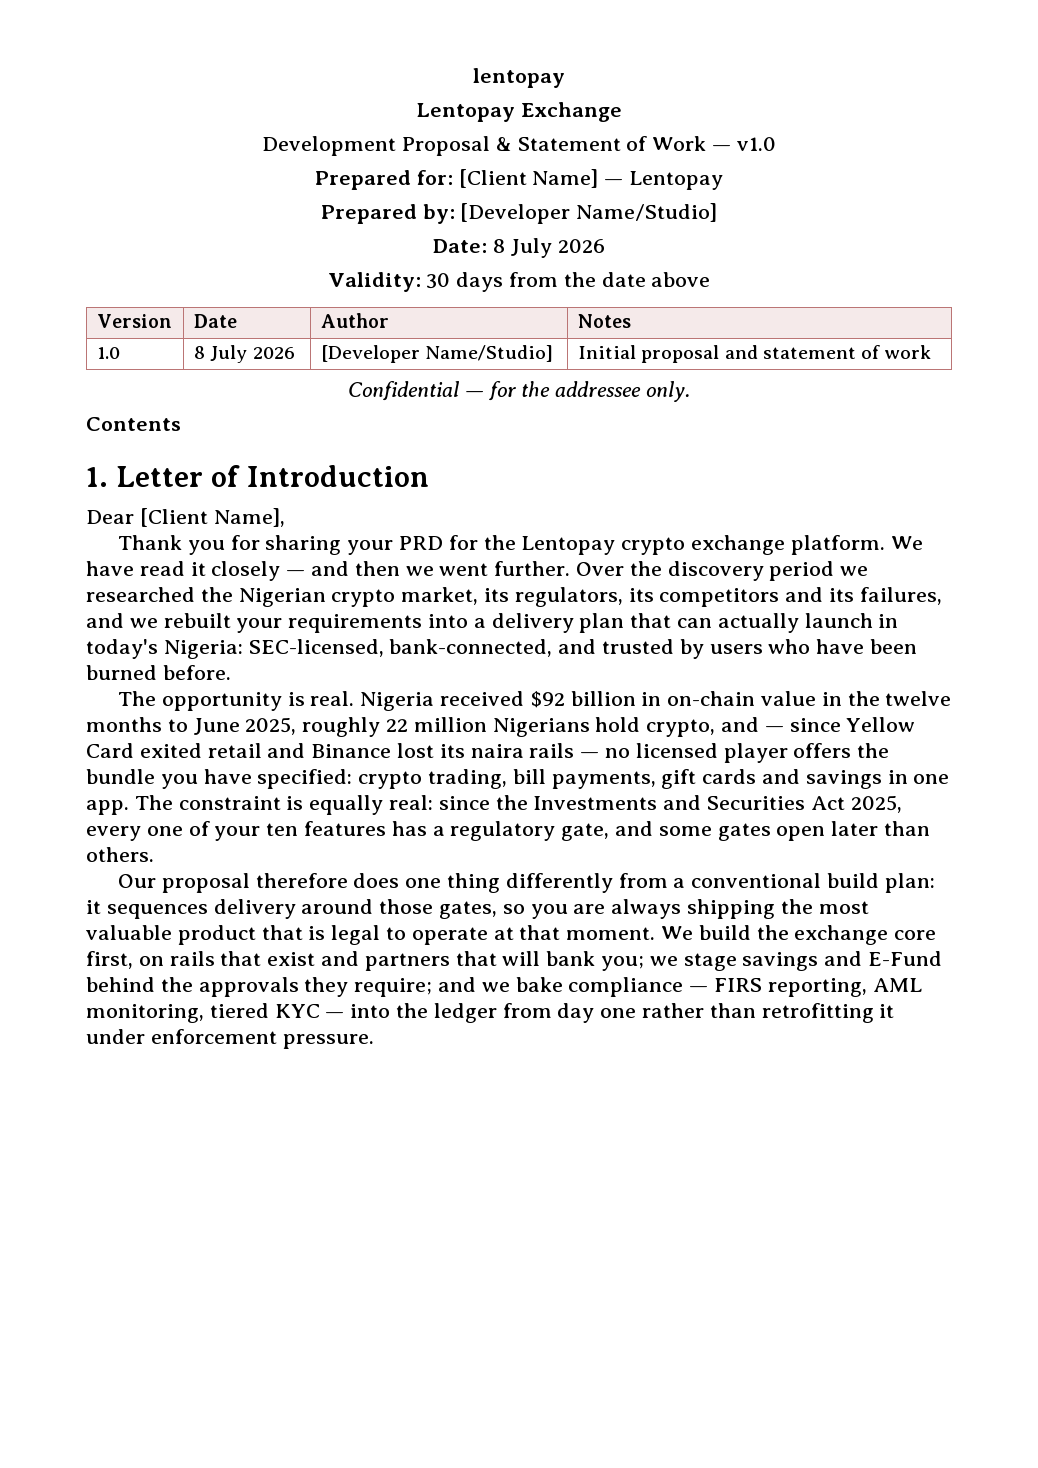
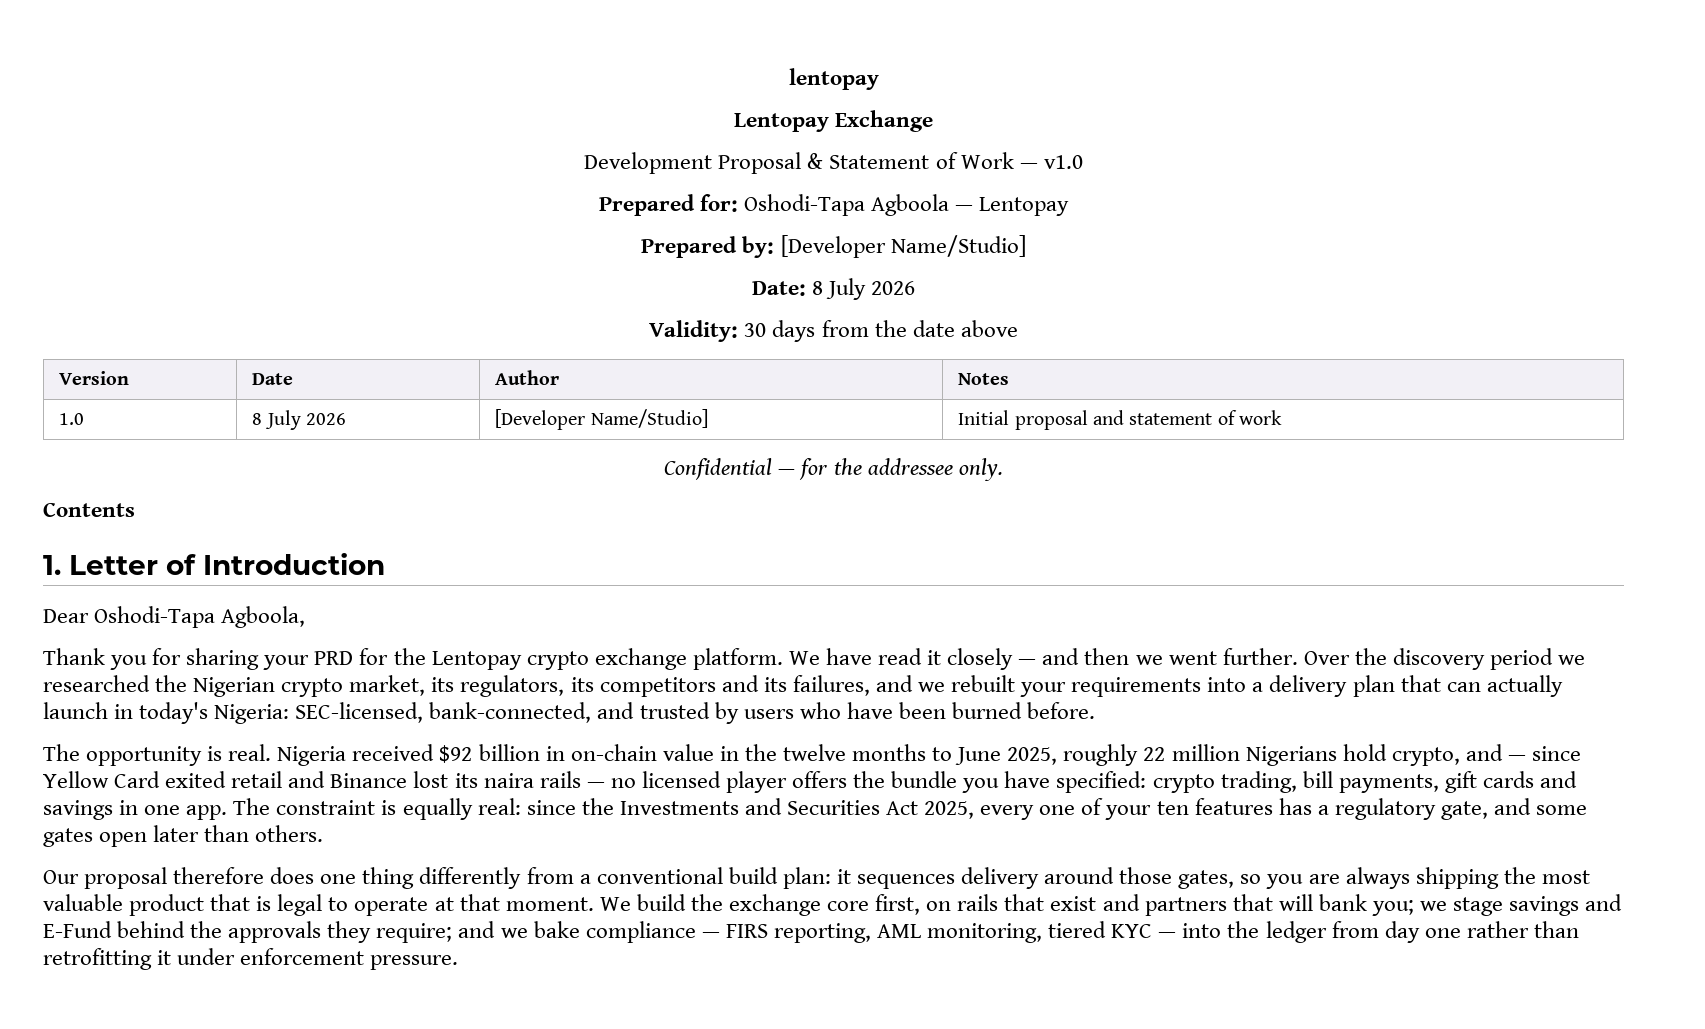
- Prepared for: [Client Name] — Lentopay
+ Prepared for: Oshodi-Tapa Agboola — Lentopay
- Dear [Client Name],
+ Dear Oshodi-Tapa Agboola,

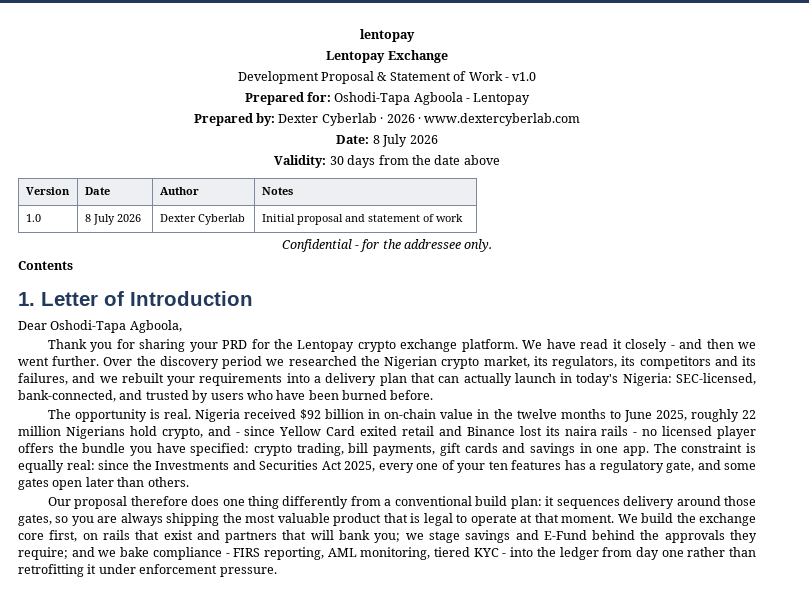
- Development Proposal & Statement of Work — v1.0
+ Development Proposal & Statement of Work - v1.0
- Prepared for: Oshodi-Tapa Agboola — Lentopay
+ Prepared for: Oshodi-Tapa Agboola - Lentopay
- Prepared by: [Developer Name/Studio]
+ Prepared by: Dexter Cyberlab · 2026 · www.dextercyberlab.com
- 1.0 | 8 July 2026 | [Developer Name/Studio] | Initial proposal and statement of work
+ 1.0 | 8 July 2026 | Dexter Cyberlab | Initial proposal and statement of work
- Confidential — for the addressee only.
+ Confidential - for the addressee only.
- We have read it closely — and then we went further.
+ We have read it closely - and then we went further.
- Nigeria received $92 billion in on-chain value in the twelve months to June 2025, roughly 22 million Nigerians hold crypto, and — since Yellow Card exited retail and Binance lost its naira rails — no licensed player offers the bundle you have specified: crypto trading, bill payments, gift cards and savings in one app.
+ Nigeria received $92 billion in on-chain value in the twelve months to June 2025, roughly 22 million Nigerians hold crypto, and - since Yellow Card exited retail and Binance lost its naira rails - no licensed player offers the bundle you have specified: crypto trading, bill payments, gift cards and savings in one app.
- We build the exchange core first, on rails that exist and partners that will bank you; we stage savings and E-Fund behind the approvals they require; and we bake compliance — FIRS reporting, AML monitoring, tiered KYC — into the ledger from day one rather than retrofitting it under enforcement pressure.
+ We build the exchange core first, on rails that exist and partners that will bank you; we stage savings and E-Fund behind the approvals they require; and we bake compliance - FIRS reporting, AML monitoring, tiered KYC - into the ledger from day one rather than retrofitting it under enforcement pressure.

